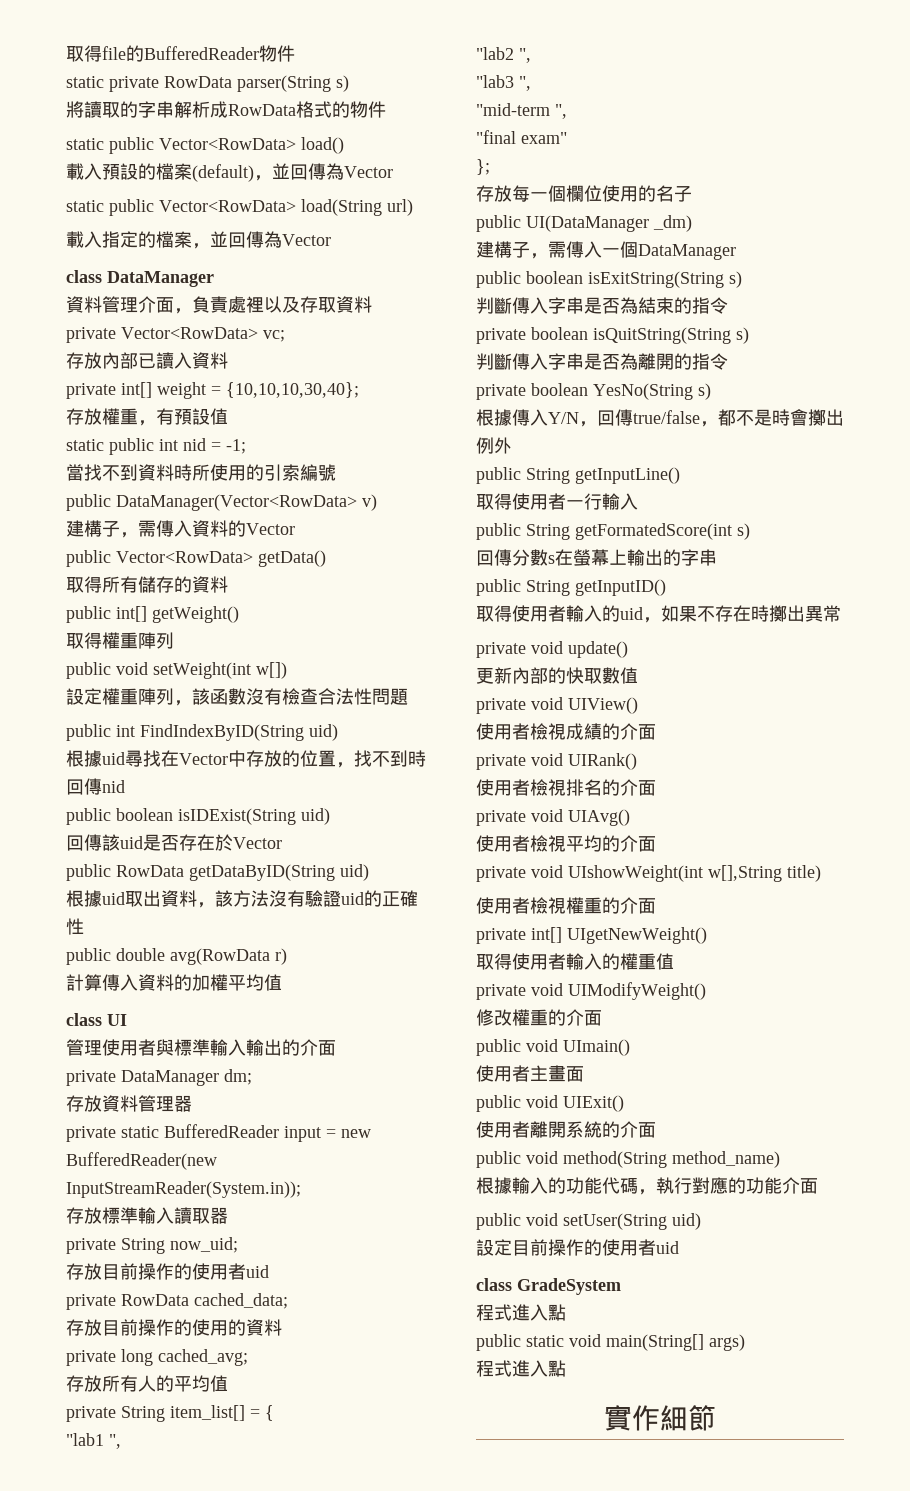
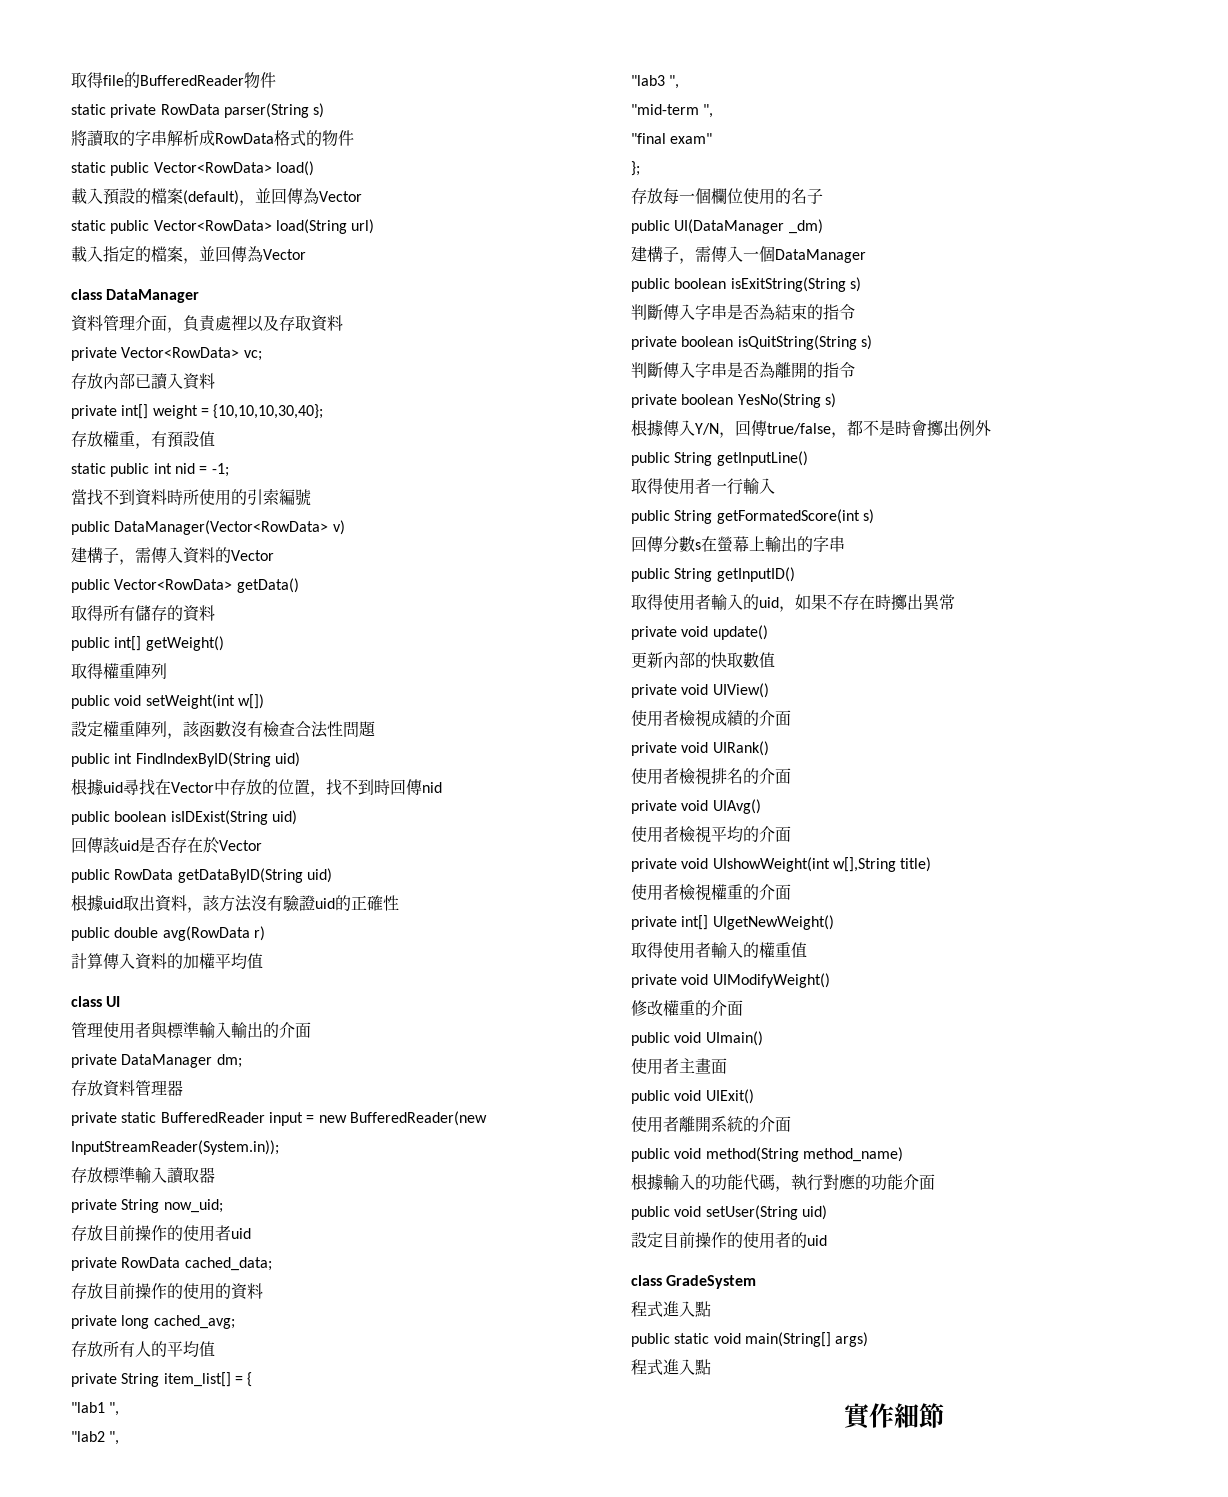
- 設定目前操作的使用者uid
+ 設定目前操作的使用者的uid

